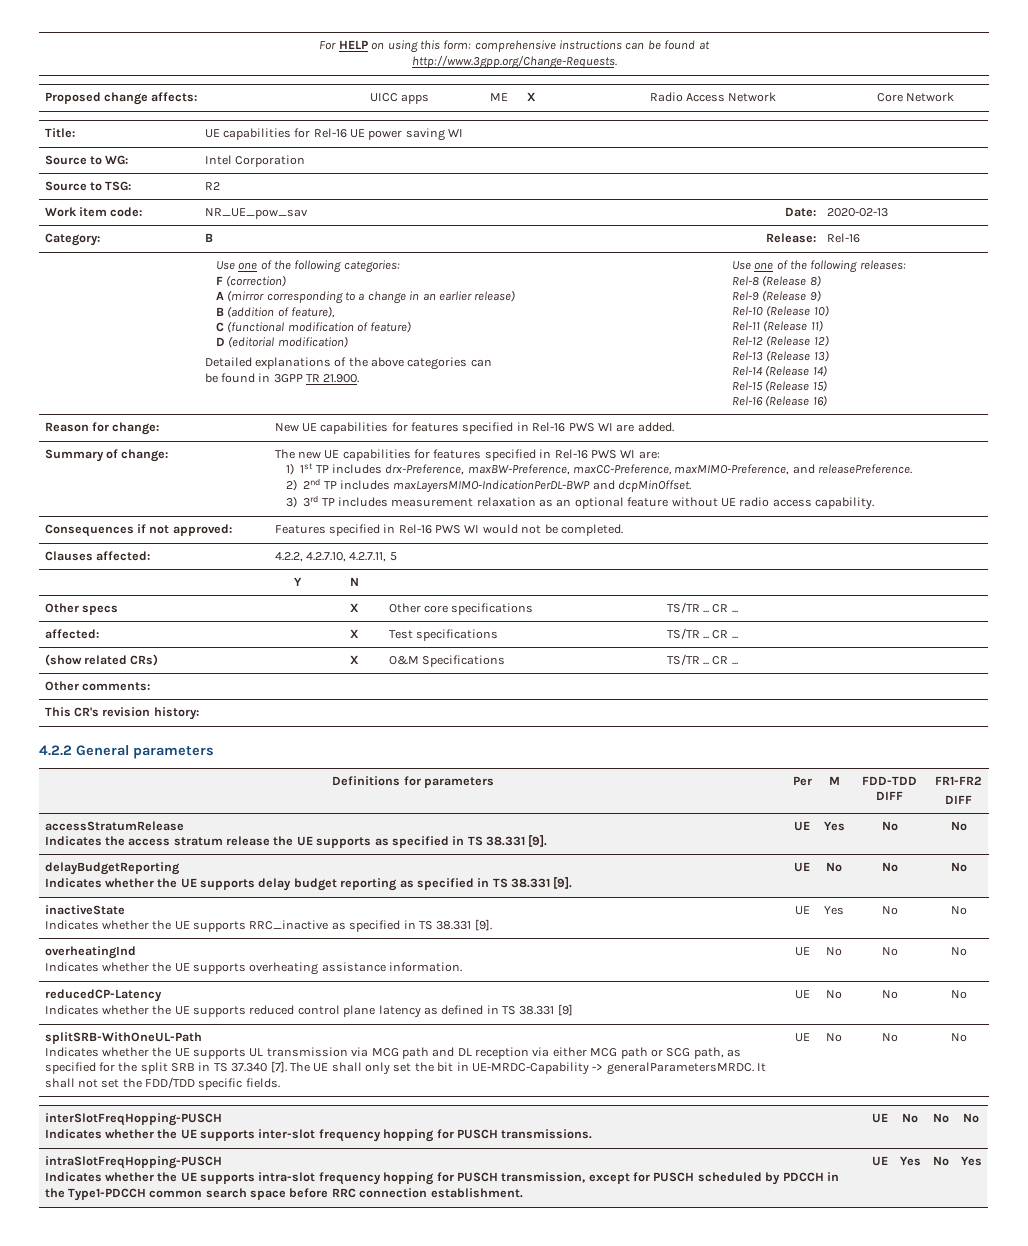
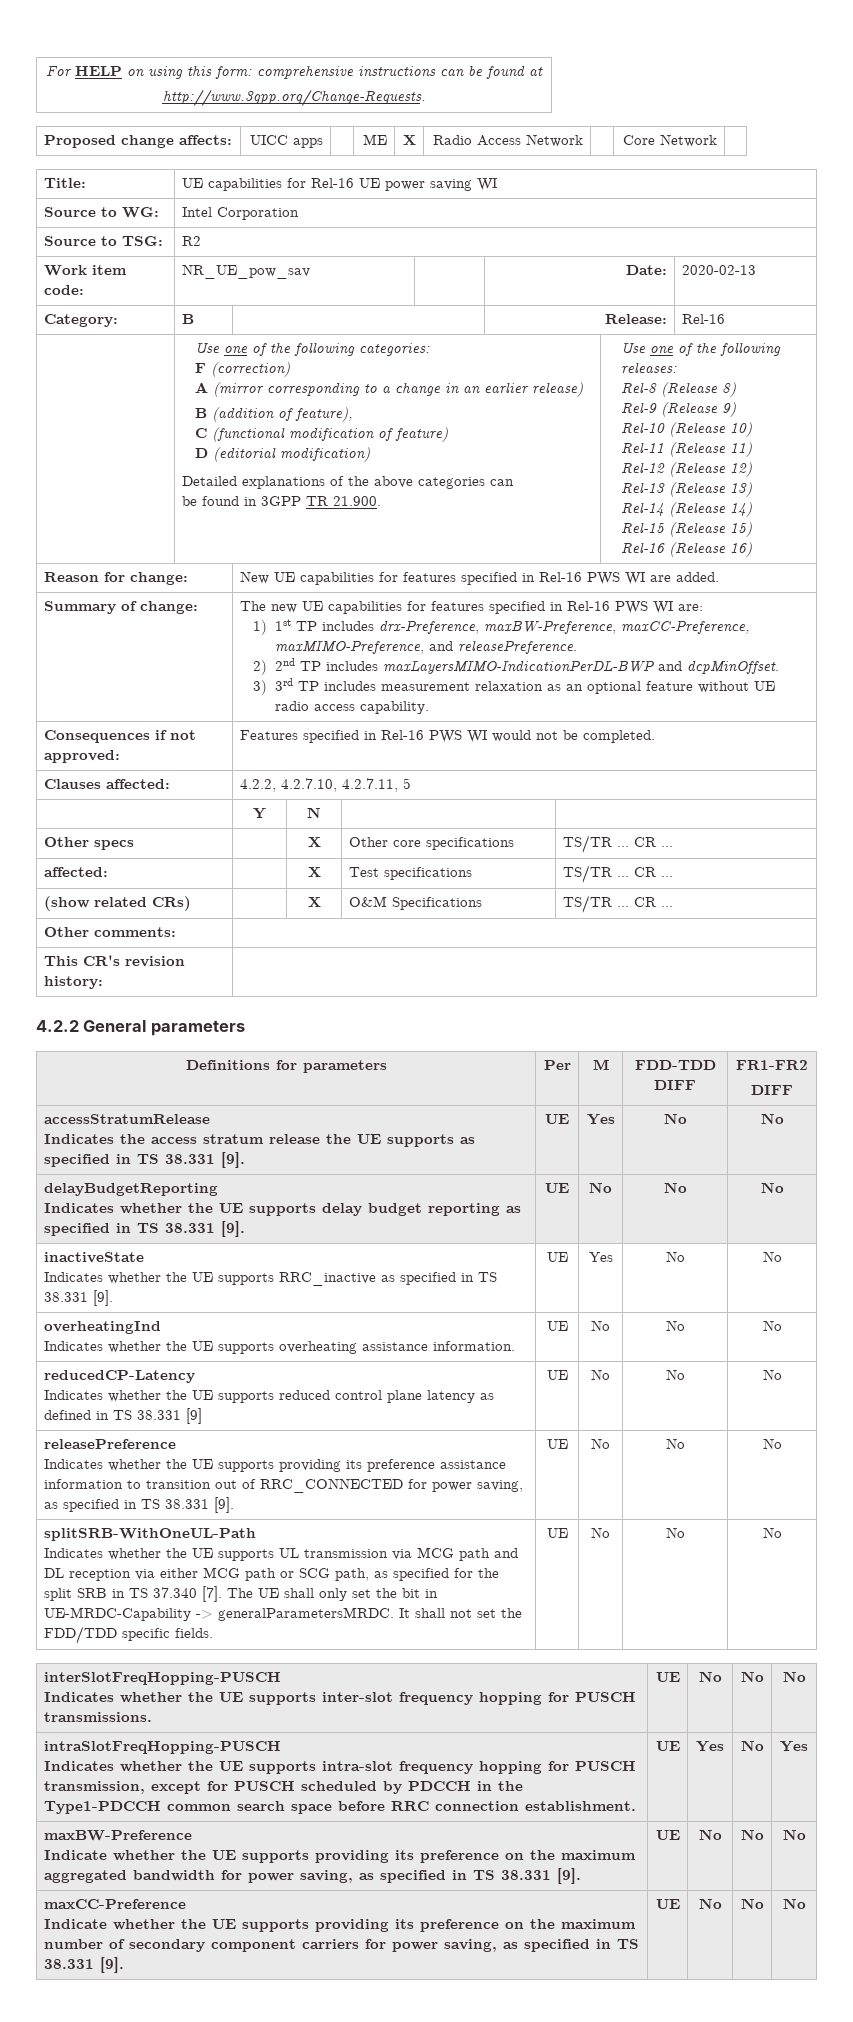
+ releasePreference
+ Indicates whether the UE supports providing its preference assistance information to transition out of RRC_CONNECTED for power saving, as specified in TS 38.331 [9]. | UE | No | No | No
+ maxBW-Preference
+ Indicate whether the UE supports providing its preference on the maximum aggregated bandwidth for power saving, as specified in TS 38.331 [9]. | UE | No | No | No
+ maxCC-Preference
+ Indicate whether the UE supports providing its preference on the maximum number of secondary component carriers for power saving, as specified in TS 38.331 [9]. | UE | No | No | No

